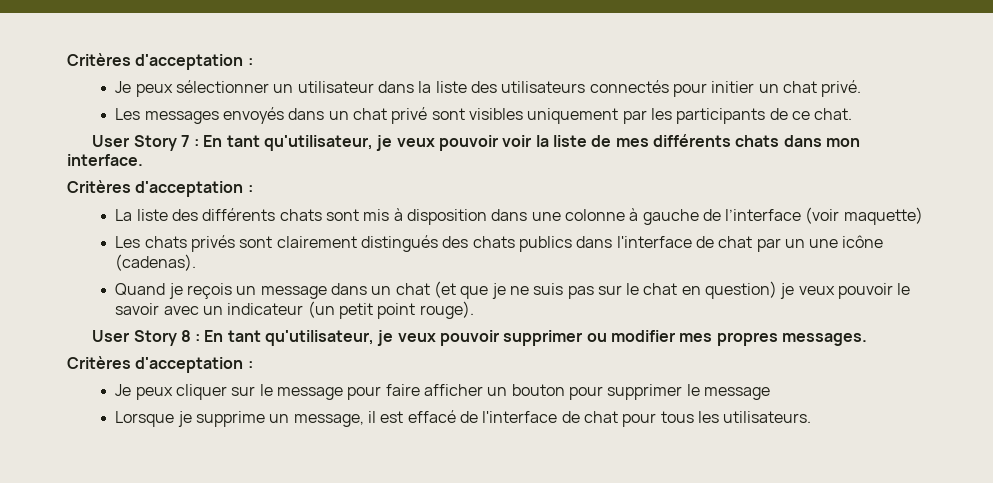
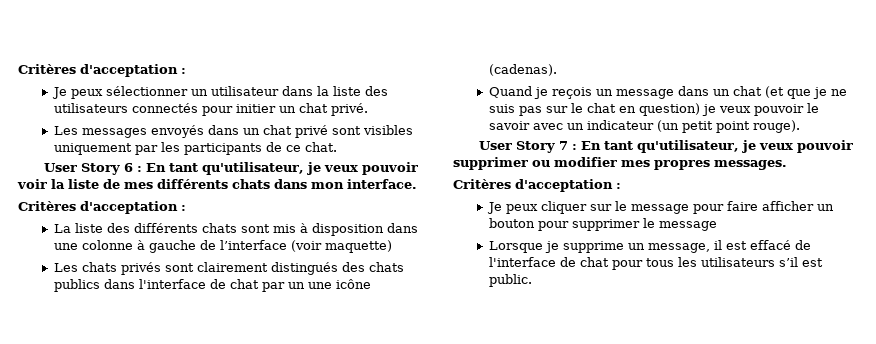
- User Story 7 : En tant qu'utilisateur, je veux pouvoir voir la liste de mes différents chats dans mon interface.
+ User Story 6 : En tant qu'utilisateur, je veux pouvoir voir la liste de mes différents chats dans mon interface.
- User Story 8 : En tant qu'utilisateur, je veux pouvoir supprimer ou modifier mes propres messages.
+ User Story 7 : En tant qu'utilisateur, je veux pouvoir supprimer ou modifier mes propres messages.
- Lorsque je supprime un message, il est effacé de l'interface de chat pour tous les utilisateurs.
+ Lorsque je supprime un message, il est effacé de l'interface de chat pour tous les utilisateurs s’il est public.

